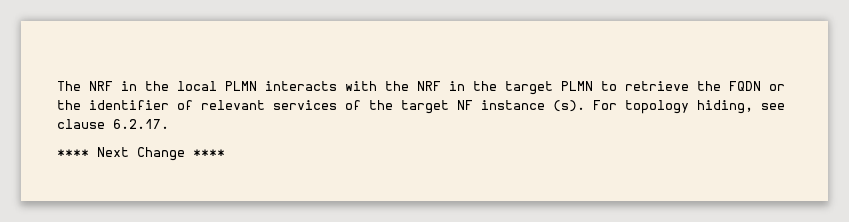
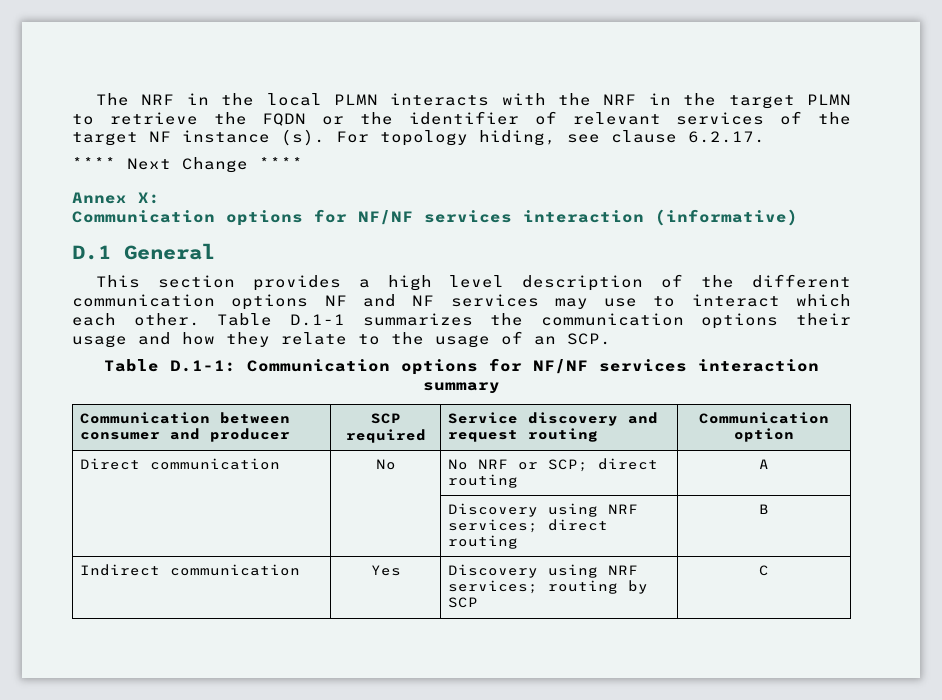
+ Annex X:
+ Communication options for NF/NF services interaction (informative)
+ D.1 General
+ This section provides a high level description of the different communication options NF and NF services may use to interact which each other. Table D.1-1 summarizes the communication options their usage and how they relate to the usage of an SCP.
+ Table D.1-1: Communication options for NF/NF services interaction summary
+ Communication between consumer and producer | SCP required | Service discovery and request routing | Communication option
+ Direct communication | No | No NRF or SCP; direct routing | A
+ | | Discovery using NRF services; direct routing | B
+ Indirect communication | Yes | Discovery using NRF services; routing by SCP | C

